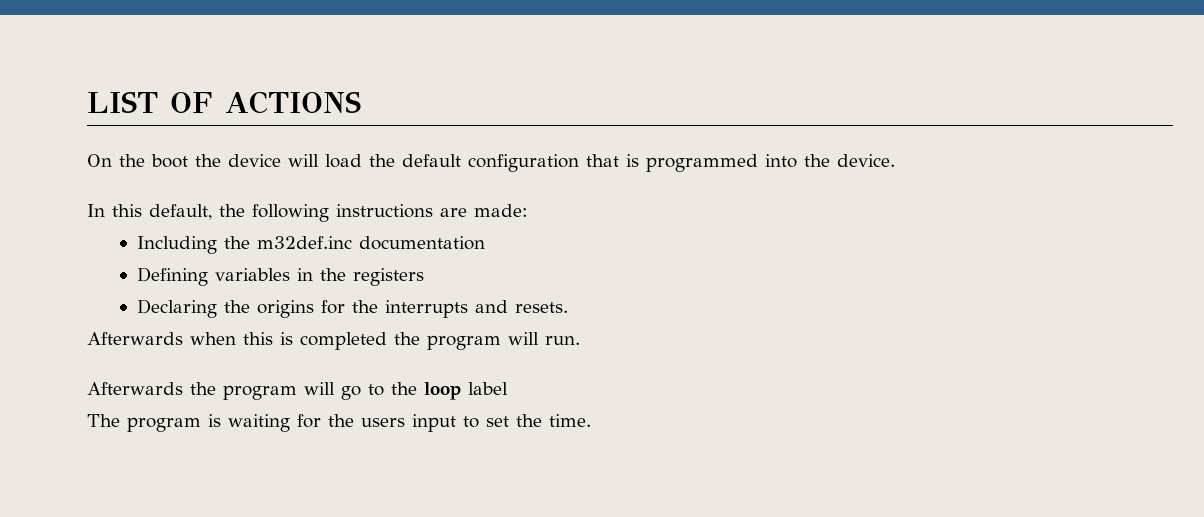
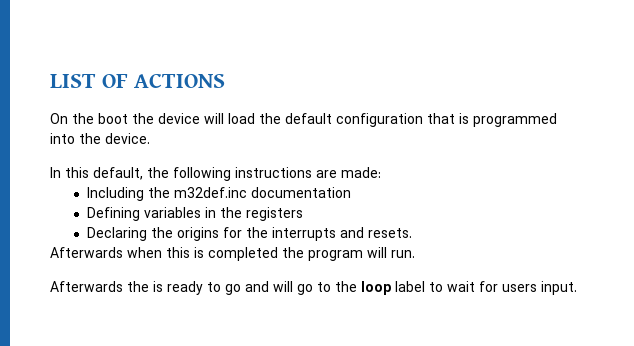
- Afterwards the program will go to the loop label
- The program is waiting for the users input to set the time.
+ Afterwards the is ready to go and will go to the loop label to wait for users input.

